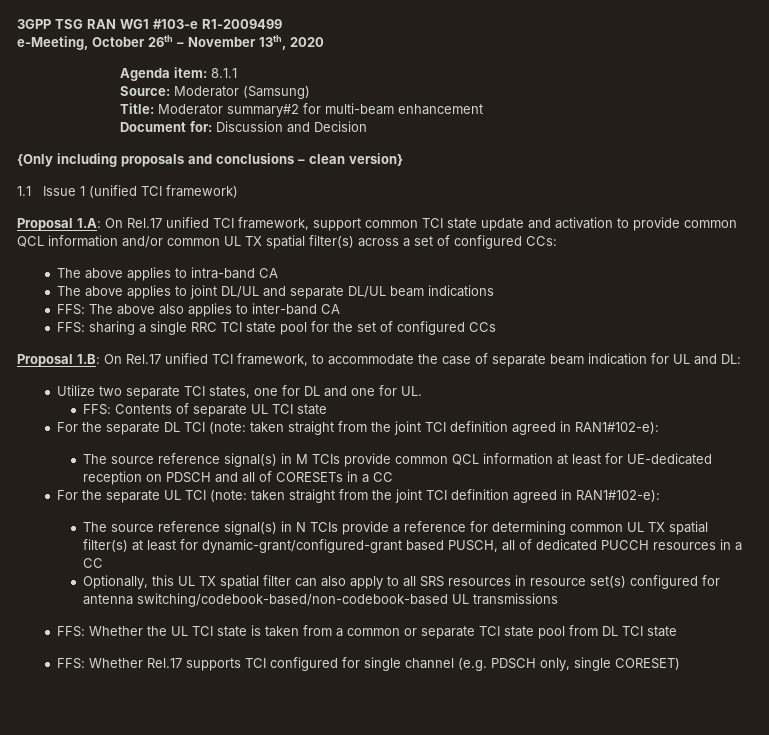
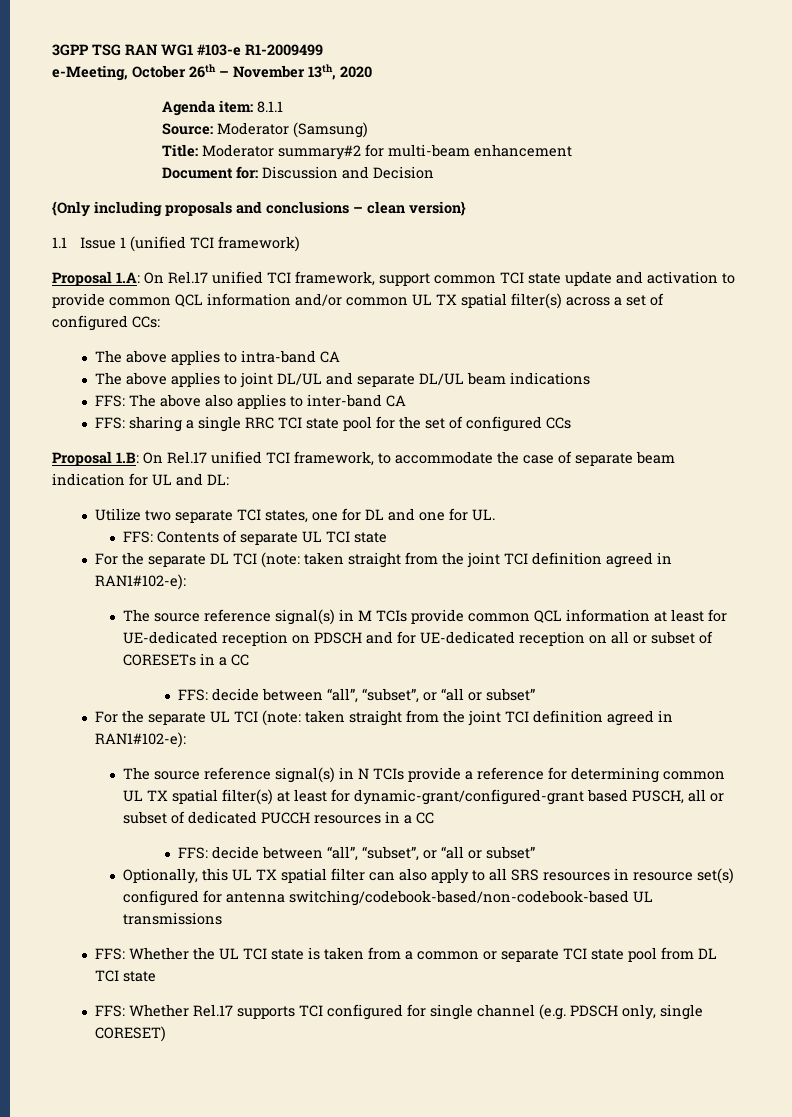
- The source reference signal(s) in M TCIs provide common QCL information at least for UE-dedicated reception on PDSCH and all of CORESETs in a CC
+ The source reference signal(s) in M TCIs provide common QCL information at least for UE-dedicated reception on PDSCH and for UE-dedicated reception on all or subset of CORESETs in a CC
+ FFS: decide between “all”, “subset”, or “all or subset”
- The source reference signal(s) in N TCIs provide a reference for determining common UL TX spatial filter(s) at least for dynamic-grant/configured-grant based PUSCH, all of dedicated PUCCH resources in a CC
+ The source reference signal(s) in N TCIs provide a reference for determining common UL TX spatial filter(s) at least for dynamic-grant/configured-grant based PUSCH, all or subset of dedicated PUCCH resources in a CC
+ FFS: decide between “all”, “subset”, or “all or subset”

